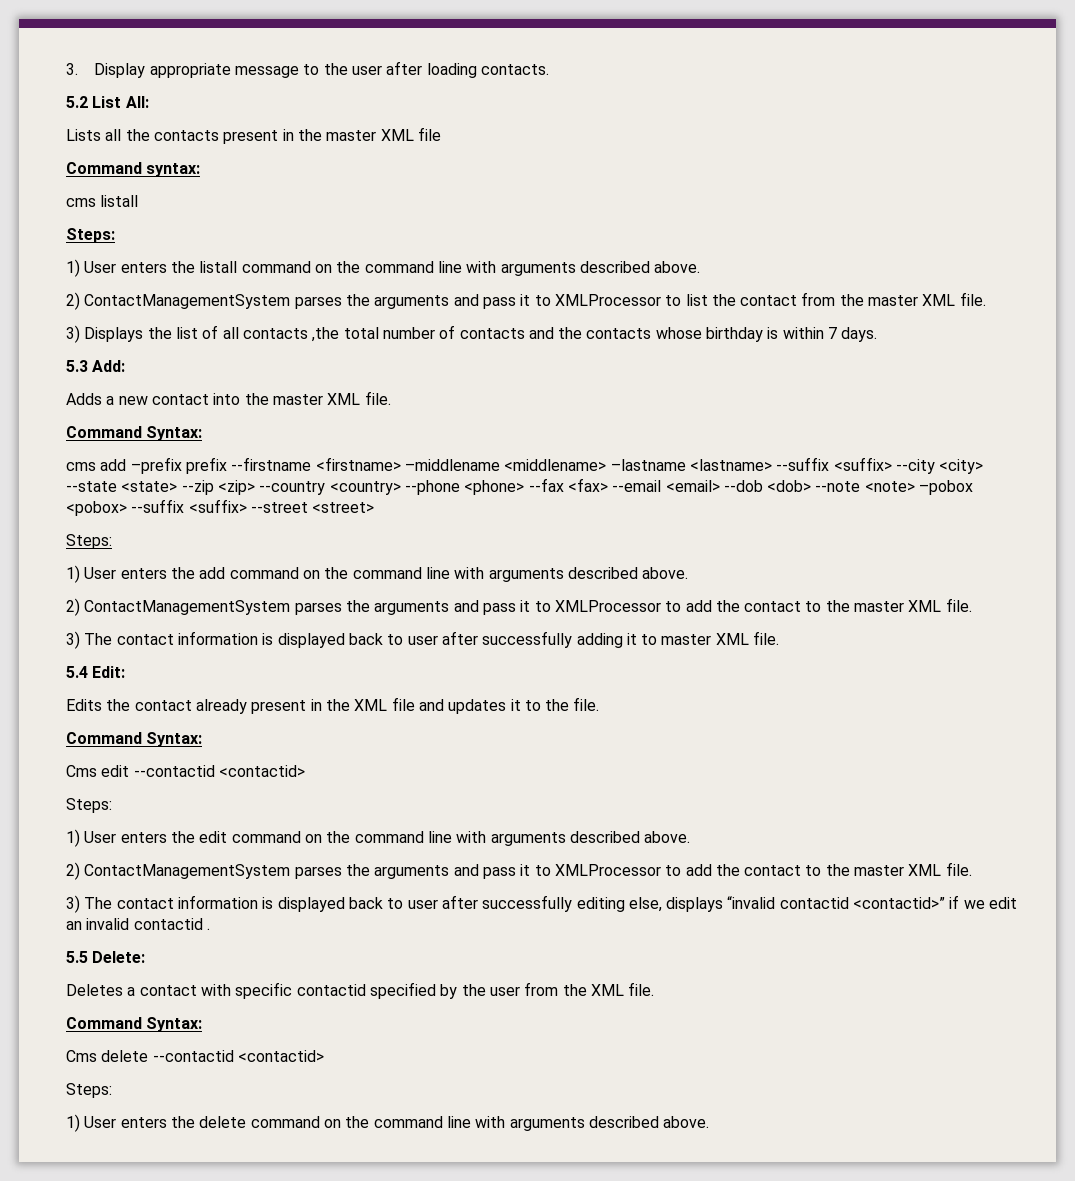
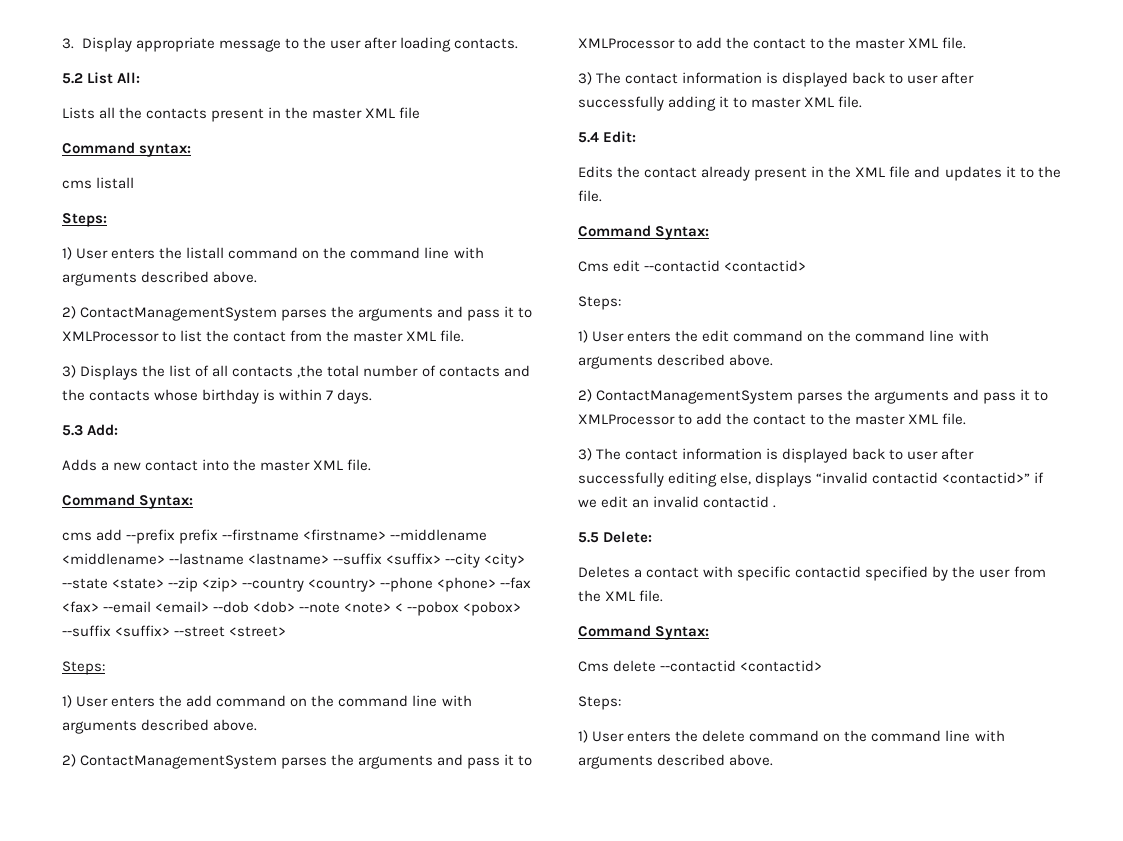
- cms add –prefix prefix --firstname <firstname> –middlename <middlename> –lastname <lastname> --suffix <suffix> --city <city> --state <state> --zip <zip> --country <country> --phone <phone> --fax <fax> --email <email> --dob <dob> --note <note> –pobox <pobox> --suffix <suffix> --street <street>
+ cms add --prefix prefix --firstname <firstname> --middlename <middlename> --lastname <lastname> --suffix <suffix> --city <city> --state <state> --zip <zip> --country <country> --phone <phone> --fax <fax> --email <email> --dob <dob> --note <note> < --pobox <pobox> --suffix <suffix> --street <street>

